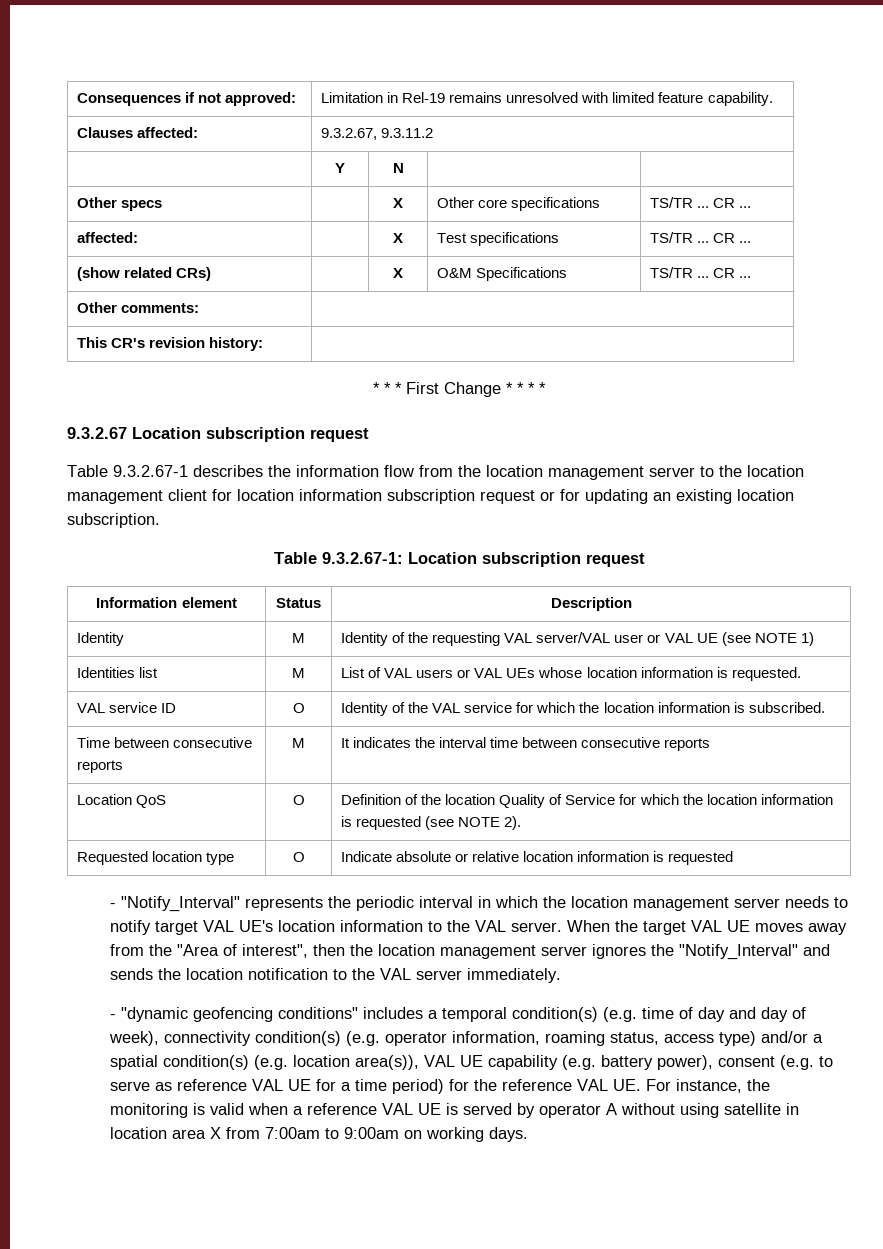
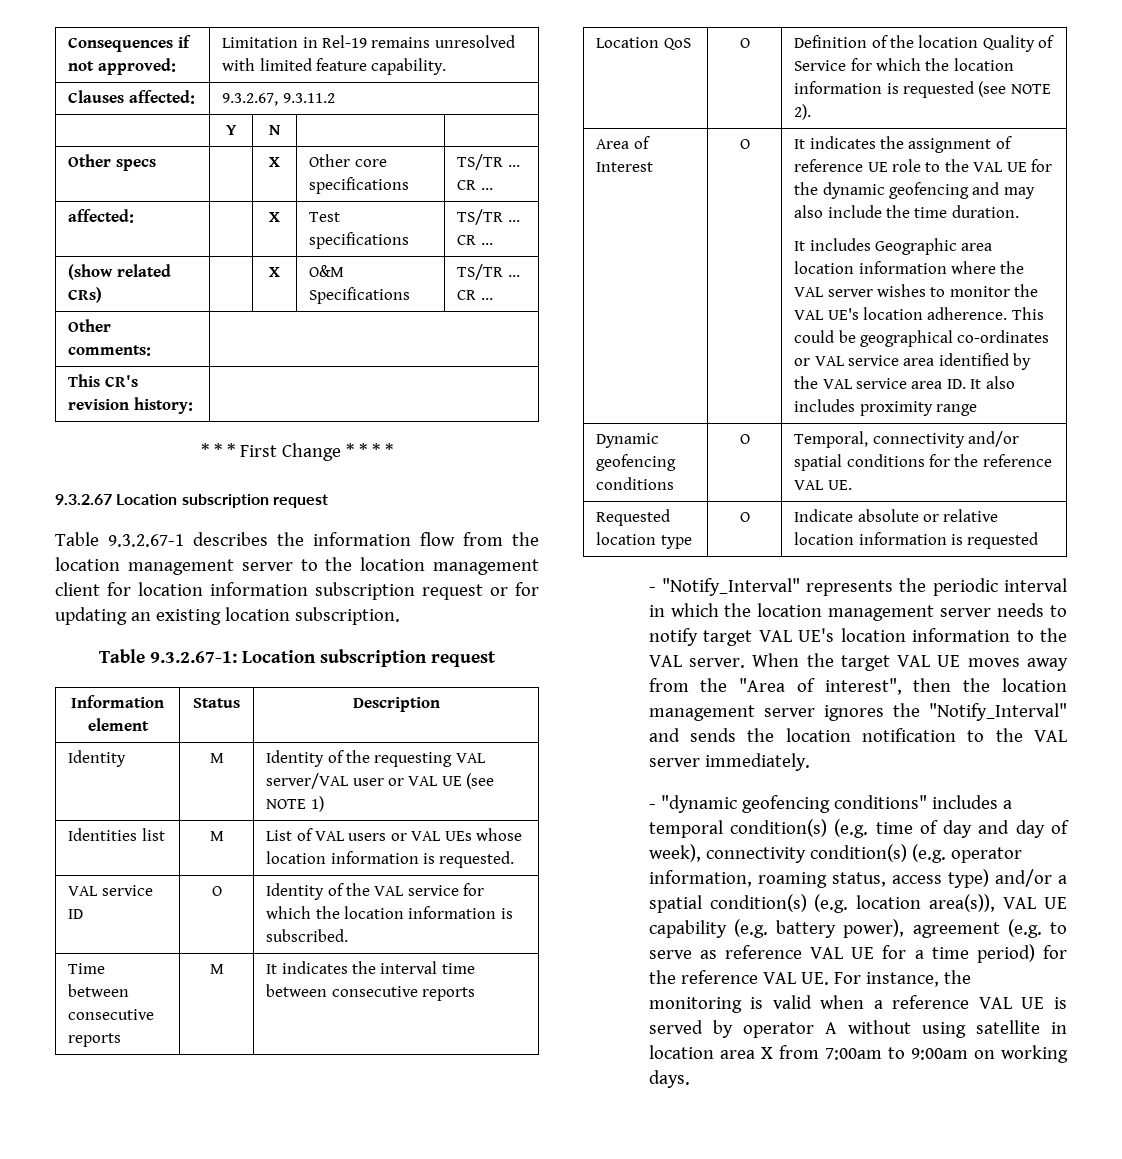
+ Area of Interest | O | It indicates the assignment of reference UE role to the VAL UE for the dynamic geofencing and may also include the time duration.
+ It includes Geographic area location information where the VAL server wishes to monitor the VAL UE's location adherence. This could be geographical co-ordinates or VAL service area identified by the VAL service area ID. It also includes proximity range
+ Dynamic geofencing conditions | O | Temporal, connectivity and/or spatial conditions for the reference VAL UE.
- - "dynamic geofencing conditions" includes a temporal condition(s) (e.g. time of day and day of week), connectivity condition(s) (e.g. operator information, roaming status, access type) and/or a spatial condition(s) (e.g. location area(s)), VAL UE capability (e.g. battery power), consent (e.g. to serve as reference VAL UE for a time period) for the reference VAL UE. For instance, the monitoring is valid when a reference VAL UE is served by operator A without using satellite in location area X from 7:00am to 9:00am on working days.
+ - "dynamic geofencing conditions" includes a temporal condition(s) (e.g. time of day and day of week), connectivity condition(s) (e.g. operator information, roaming status, access type) and/or a spatial condition(s) (e.g. location area(s)), VAL UE capability (e.g. battery power), agreement (e.g. to serve as reference VAL UE for a time period) for the reference VAL UE. For instance, the monitoring is valid when a reference VAL UE is served by operator A without using satellite in location area X from 7:00am to 9:00am on working days.

